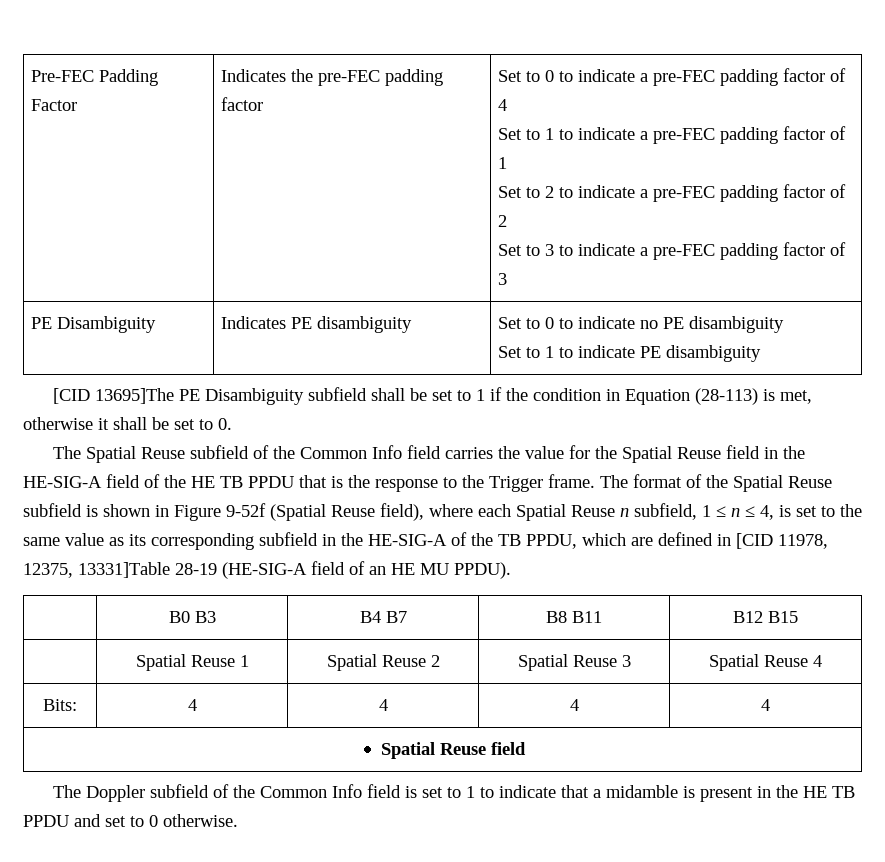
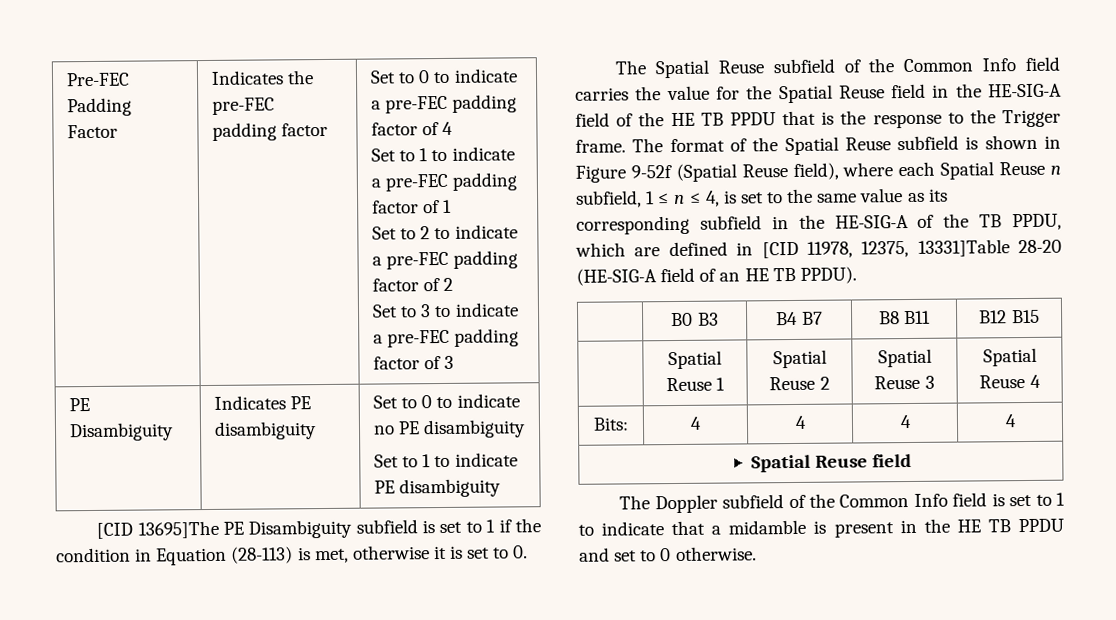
- [CID 13695]The PE Disambiguity subfield shall be set to 1 if the condition in Equation (28-113) is met, otherwise it shall be set to 0.
+ [CID 13695]The PE Disambiguity subfield is set to 1 if the condition in Equation (28-113) is met, otherwise it is set to 0.
- The format of the Spatial Reuse subfield is shown in Figure 9-52f (Spatial Reuse field), where each Spatial Reuse n subfield, 1 ≤ n ≤ 4, is set to the same value as its corresponding subfield in the HE-SIG-A of the TB PPDU, which are defined in [CID 11978, 12375, 13331]Table 28-19 (HE-SIG-A field of an HE MU PPDU).
+ The format of the Spatial Reuse subfield is shown in Figure 9-52f (Spatial Reuse field), where each Spatial Reuse n subfield, 1 ≤ n ≤ 4, is set to the same value as its corresponding subfield in the HE-SIG-A of the TB PPDU, which are defined in [CID 11978, 12375, 13331]Table 28-20 (HE-SIG-A field of an HE TB PPDU).

